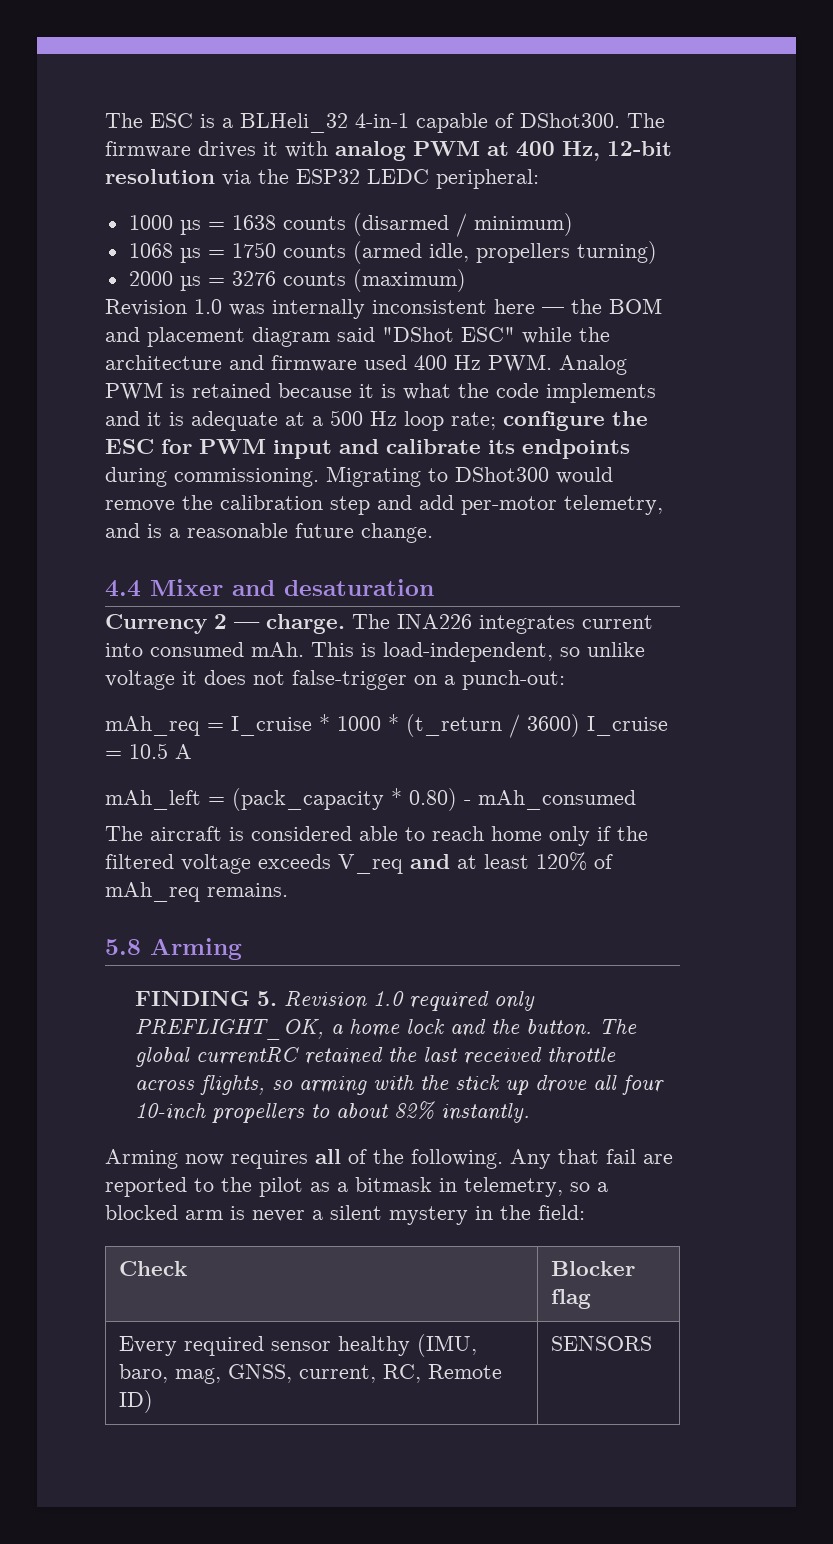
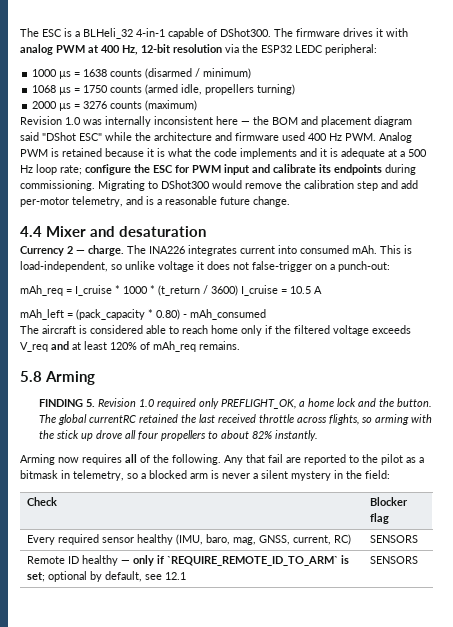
- The global currentRC retained the last received throttle across flights, so arming with the stick up drove all four 10-inch propellers to about 82% instantly.
+ The global currentRC retained the last received throttle across flights, so arming with the stick up drove all four propellers to about 82% instantly.
- Every required sensor healthy (IMU, baro, mag, GNSS, current, RC, Remote ID) | SENSORS
+ Every required sensor healthy (IMU, baro, mag, GNSS, current, RC) | SENSORS
+ Remote ID healthy — only if `REQUIRE_REMOTE_ID_TO_ARM` is set; optional by default, see 12.1 | SENSORS

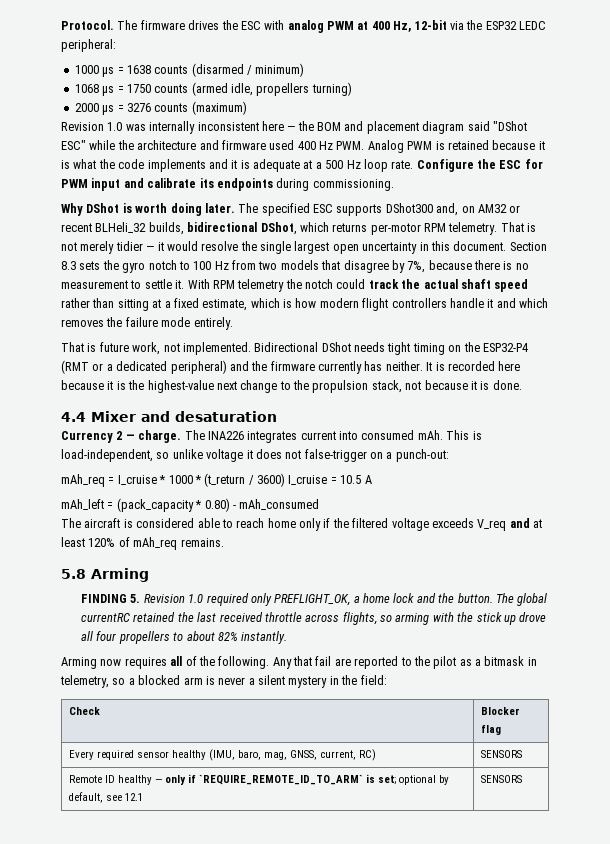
- The ESC is a BLHeli_32 4-in-1 capable of DShot300.
+ Protocol.
- The firmware drives it with analog PWM at 400 Hz, 12-bit resolution via the ESP32 LEDC peripheral:
+ The firmware drives the ESC with analog PWM at 400 Hz, 12-bit via the ESP32 LEDC peripheral:
- Revision 1.0 was internally inconsistent here — the BOM and placement diagram said "DShot ESC" while the architecture and firmware used 400 Hz PWM. Analog PWM is retained because it is what the code implements and it is adequate at a 500 Hz loop rate; configure the ESC for PWM input and calibrate its endpoints during commissioning. Migrating to DShot300 would remove the calibration step and add per-motor telemetry, and is a reasonable future change.
+ Revision 1.0 was internally inconsistent here — the BOM and placement diagram said "DShot ESC" while the architecture and firmware used 400 Hz PWM. Analog PWM is retained because it is what the code implements and it is adequate at a 500 Hz loop rate. Configure the ESC for PWM input and calibrate its endpoints during commissioning.
+ Why DShot is worth doing later. The specified ESC supports DShot300 and, on AM32 or recent BLHeli_32 builds, bidirectional DShot, which returns per-motor RPM telemetry. That is not merely tidier — it would resolve the single largest open uncertainty in this document. Section 8.3 sets the gyro notch to 100 Hz from two models that disagree by 7%, because there is no measurement to settle it. With RPM telemetry the notch could track the actual shaft speed rather than sitting at a fixed estimate, which is how modern flight controllers handle it and which removes the failure mode entirely.
+ That is future work, not implemented. Bidirectional DShot needs tight timing on the ESP32-P4 (RMT or a dedicated peripheral) and the firmware currently has neither. It is recorded here because it is the highest-value next change to the propulsion stack, not because it is done.

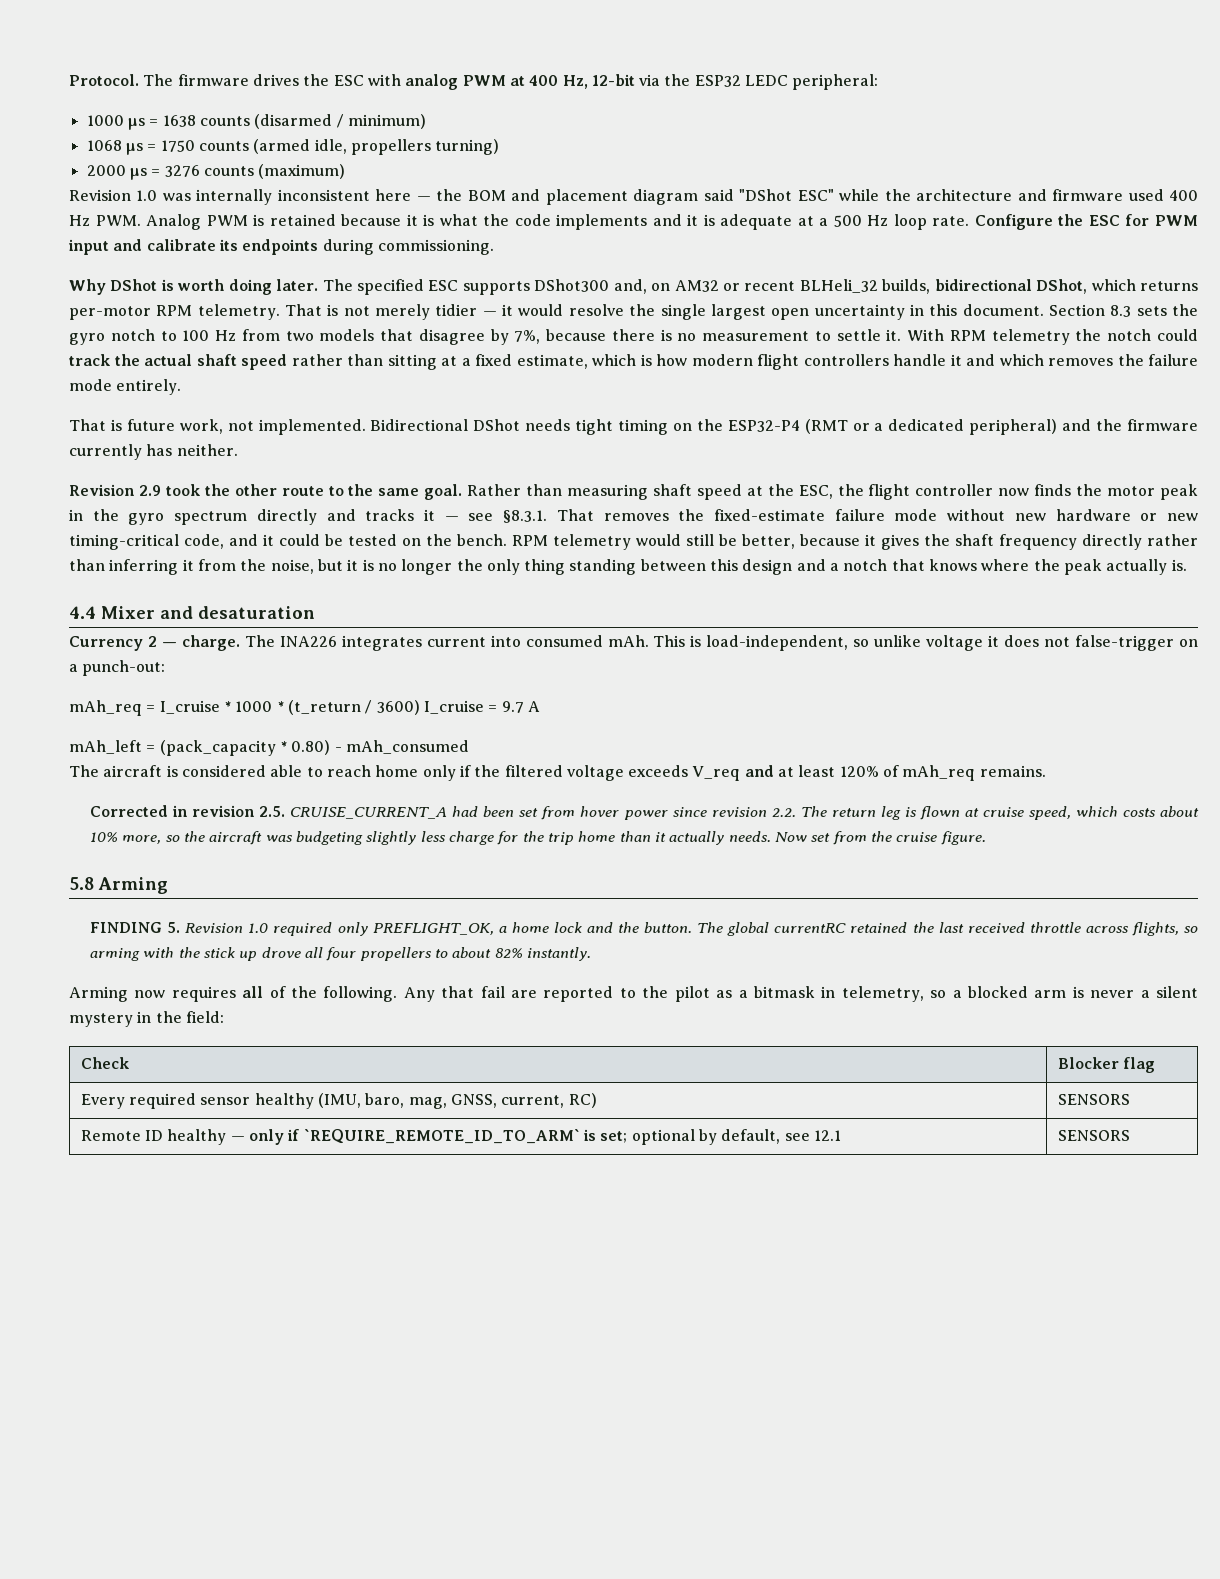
- Bidirectional DShot needs tight timing on the ESP32-P4 (RMT or a dedicated peripheral) and the firmware currently has neither. It is recorded here because it is the highest-value next change to the propulsion stack, not because it is done.
+ Bidirectional DShot needs tight timing on the ESP32-P4 (RMT or a dedicated peripheral) and the firmware currently has neither.
+ Revision 2.9 took the other route to the same goal. Rather than measuring shaft speed at the ESC, the flight controller now finds the motor peak in the gyro spectrum directly and tracks it — see §8.3.1. That removes the fixed-estimate failure mode without new hardware or new timing-critical code, and it could be tested on the bench. RPM telemetry would still be better, because it gives the shaft frequency directly rather than inferring it from the noise, but it is no longer the only thing standing between this design and a notch that knows where the peak actually is.
- mAh_req = I_cruise * 1000 * (t_return / 3600) I_cruise = 10.5 A
+ mAh_req = I_cruise * 1000 * (t_return / 3600) I_cruise = 9.7 A
+ Corrected in revision 2.5. CRUISE_CURRENT_A had been set from hover power since revision 2.2. The return leg is flown at cruise speed, which costs about 10% more, so the aircraft was budgeting slightly less charge for the trip home than it actually needs. Now set from the cruise figure.

